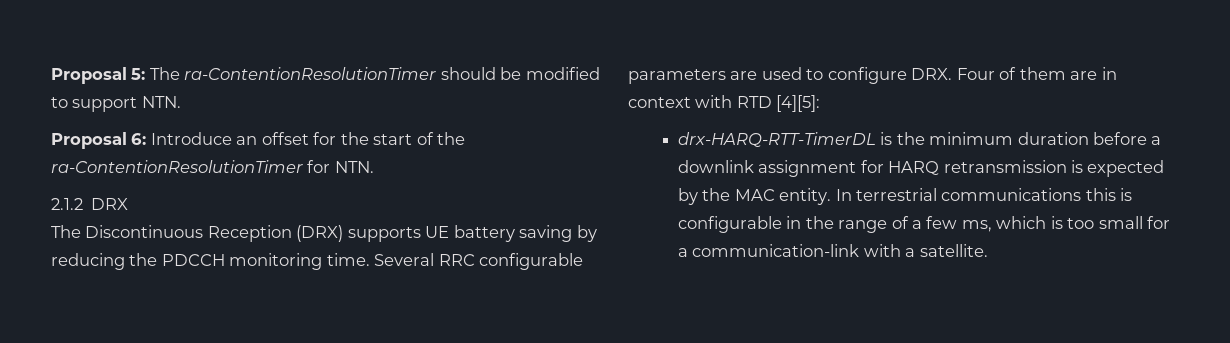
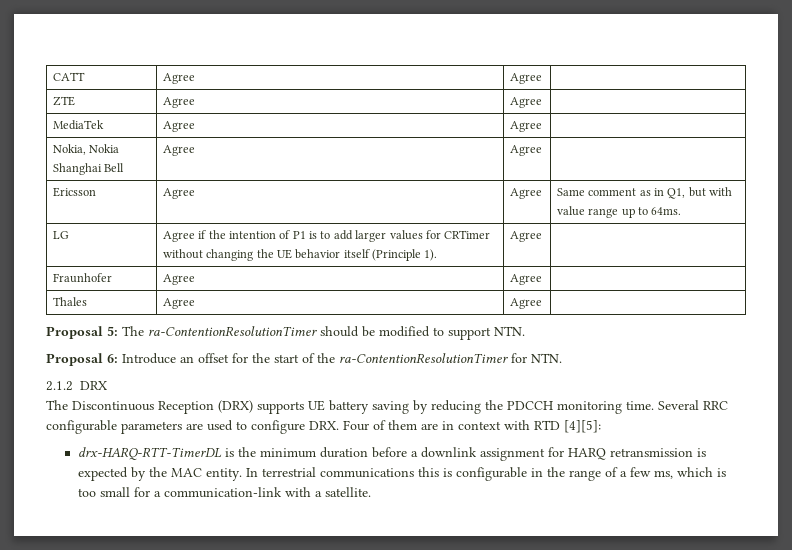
+ CATT | Agree | Agree |
+ ZTE | Agree | Agree |
+ MediaTek | Agree | Agree |
+ Nokia, Nokia Shanghai Bell | Agree | Agree |
+ Ericsson | Agree | Agree | Same comment as in Q1, but with value range up to 64ms.
+ LG | Agree if the intention of P1 is to add larger values for CRTimer without changing the UE behavior itself (Principle 1). | Agree |
+ Fraunhofer | Agree | Agree |
+ Thales | Agree | Agree |

